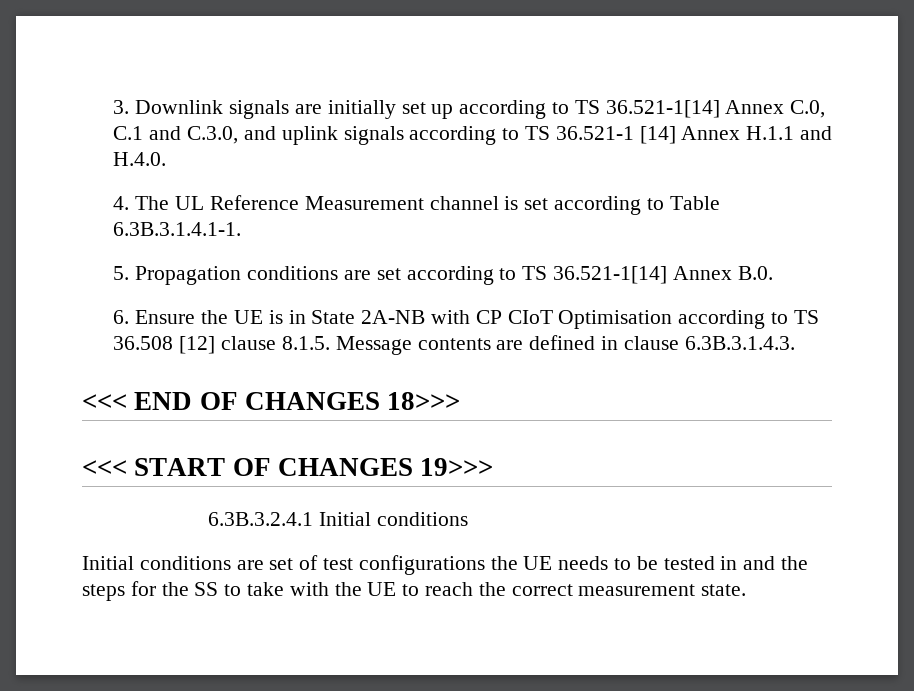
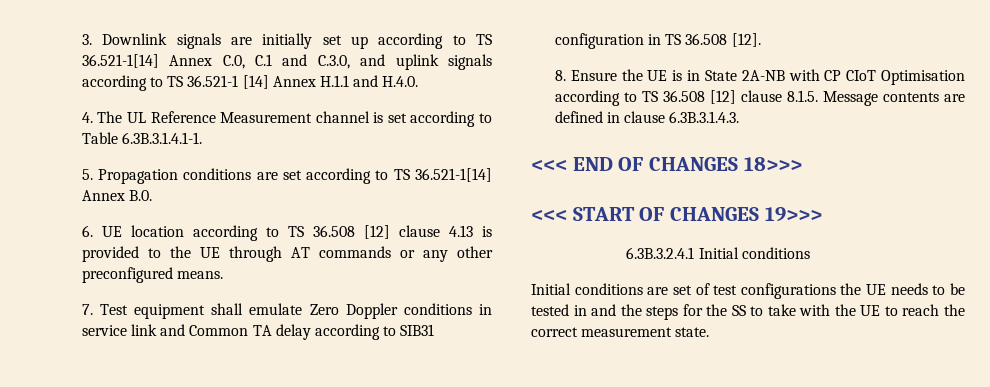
- 6. Ensure the UE is in State 2A-NB with CP CIoT Optimisation according to TS 36.508 [12] clause 8.1.5. Message contents are defined in clause 6.3B.3.1.4.3.
+ 6. UE location according to TS 36.508 [12] clause 4.13 is provided to the UE through AT commands or any other preconfigured means.
+ 7. Test equipment shall emulate Zero Doppler conditions in service link and Common TA delay according to SIB31 configuration in TS 36.508 [12].
+ 8. Ensure the UE is in State 2A-NB with CP CIoT Optimisation according to TS 36.508 [12] clause 8.1.5. Message contents are defined in clause 6.3B.3.1.4.3.

